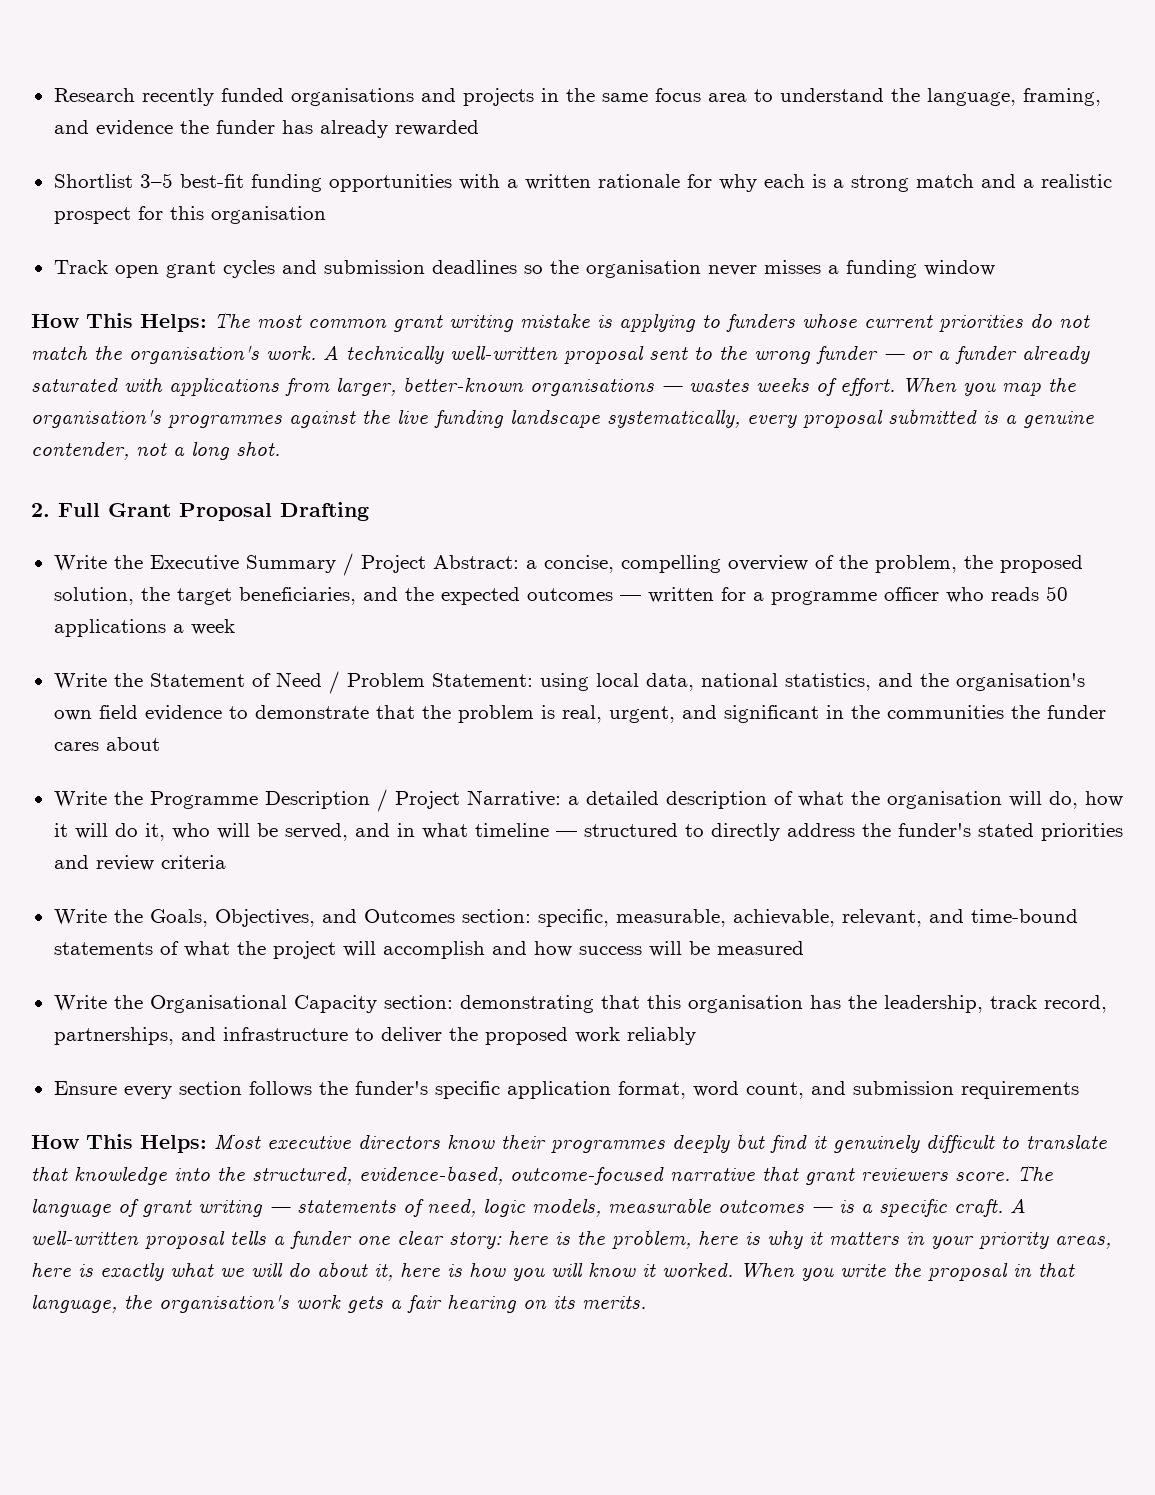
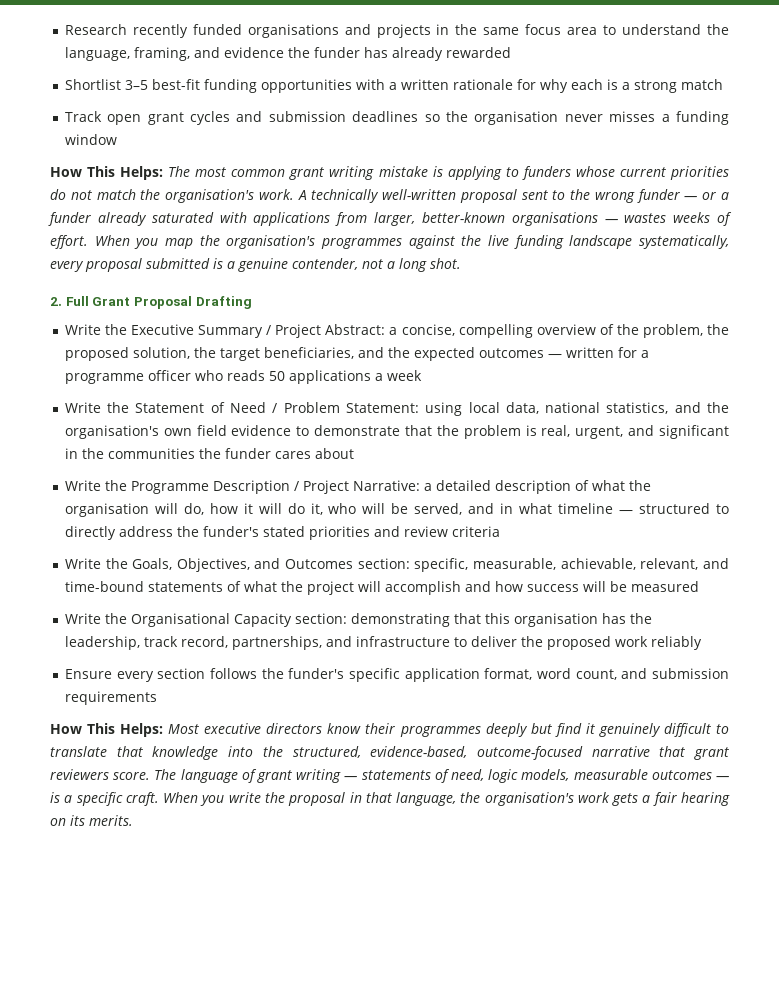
- Shortlist 3–5 best-fit funding opportunities with a written rationale for why each is a strong match and a realistic prospect for this organisation
+ Shortlist 3–5 best-fit funding opportunities with a written rationale for why each is a strong match
- A well-written proposal tells a funder one clear story: here is the problem, here is why it matters in your priority areas, here is exactly what we will do about it, here is how you will know it worked.

